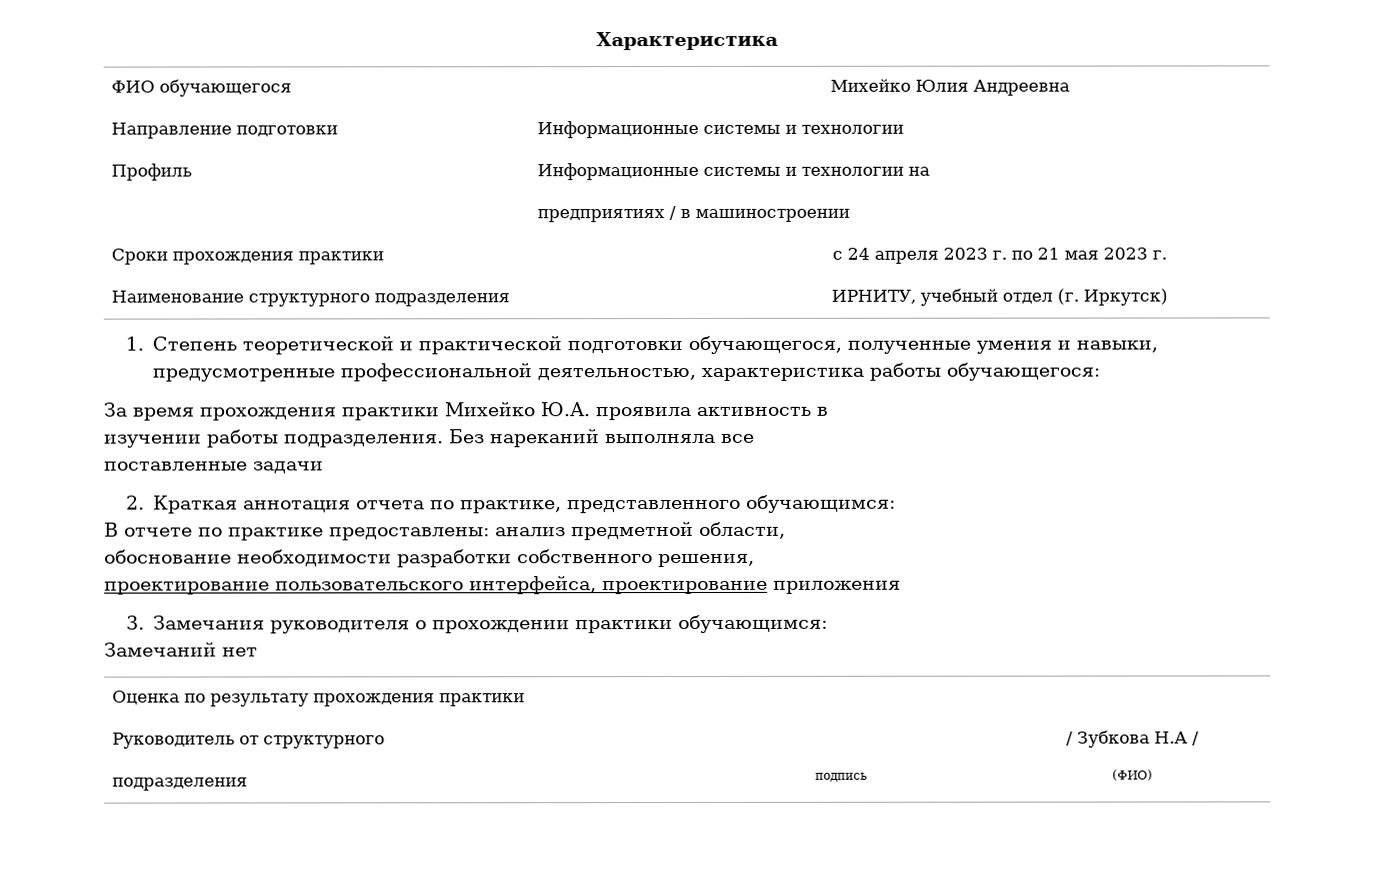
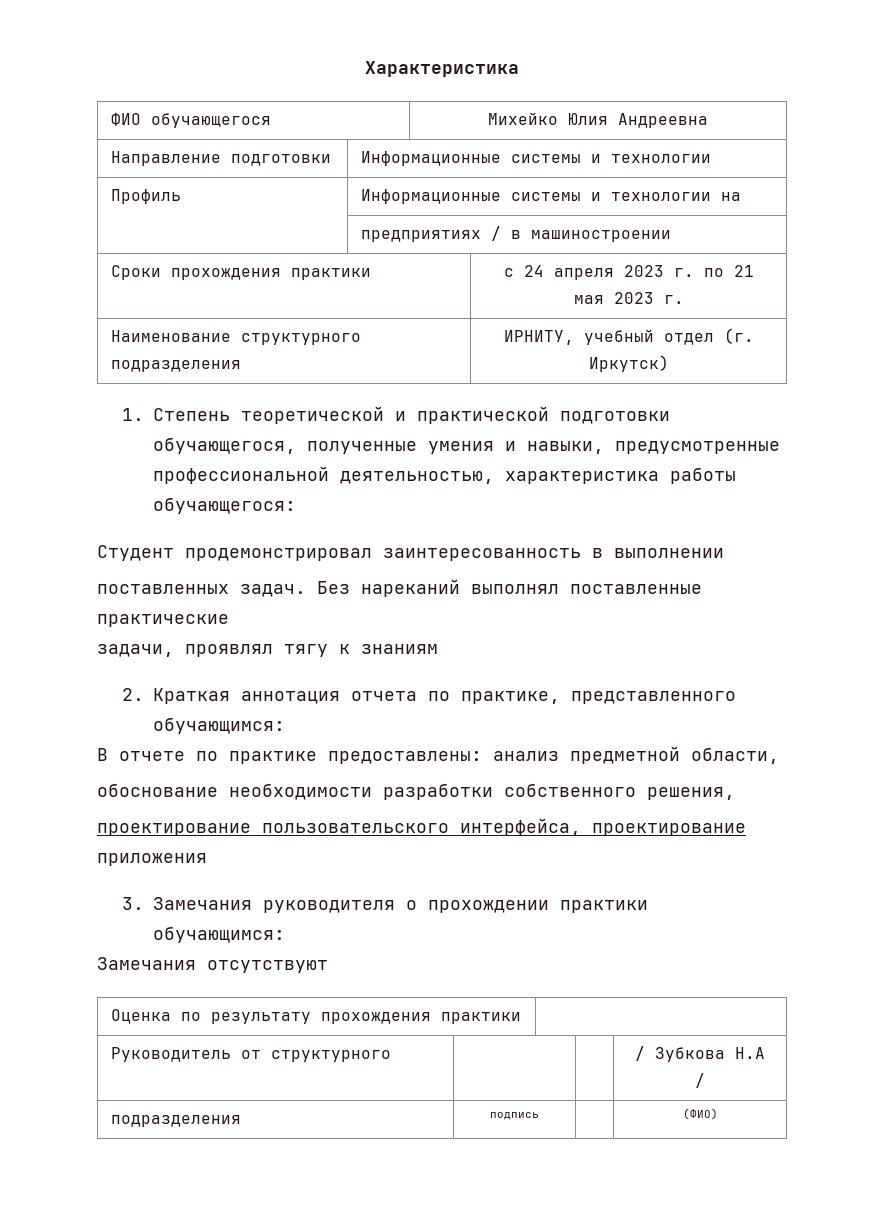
- За время прохождения практики Михейко Ю.А. проявила активность в
- изучении работы подразделения. Без нареканий выполняла все
- поставленные задачи
+ Студент продемонстрировал заинтересованность в выполнении
+ поставленных задач. Без нареканий выполнял поставленные практические
+ задачи, проявлял тягу к знаниям
- Замечаний нет
+ Замечания отсутствуют

